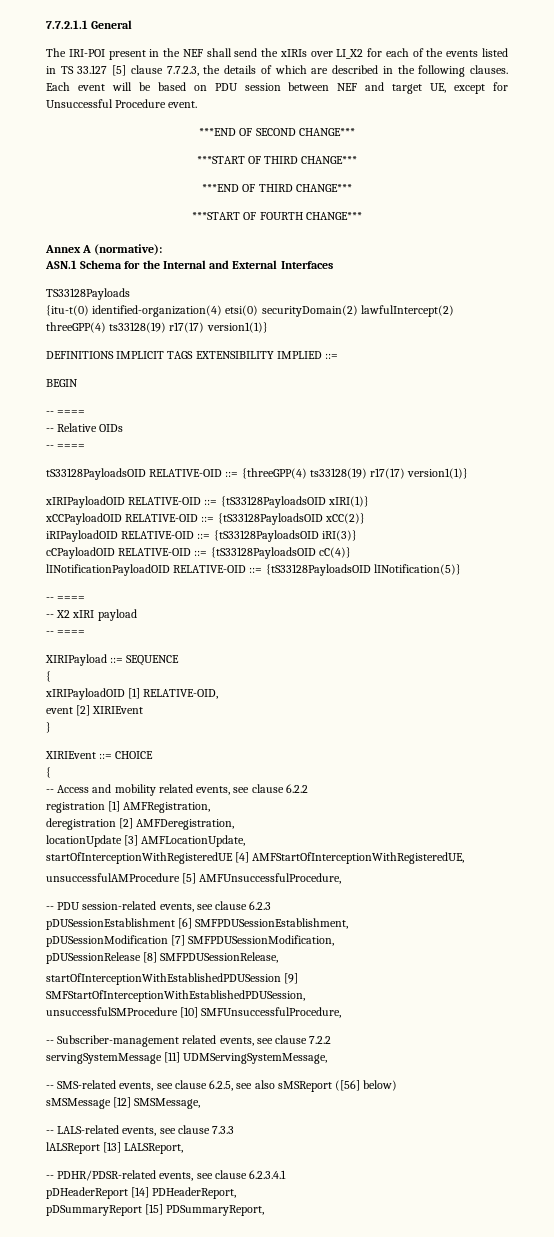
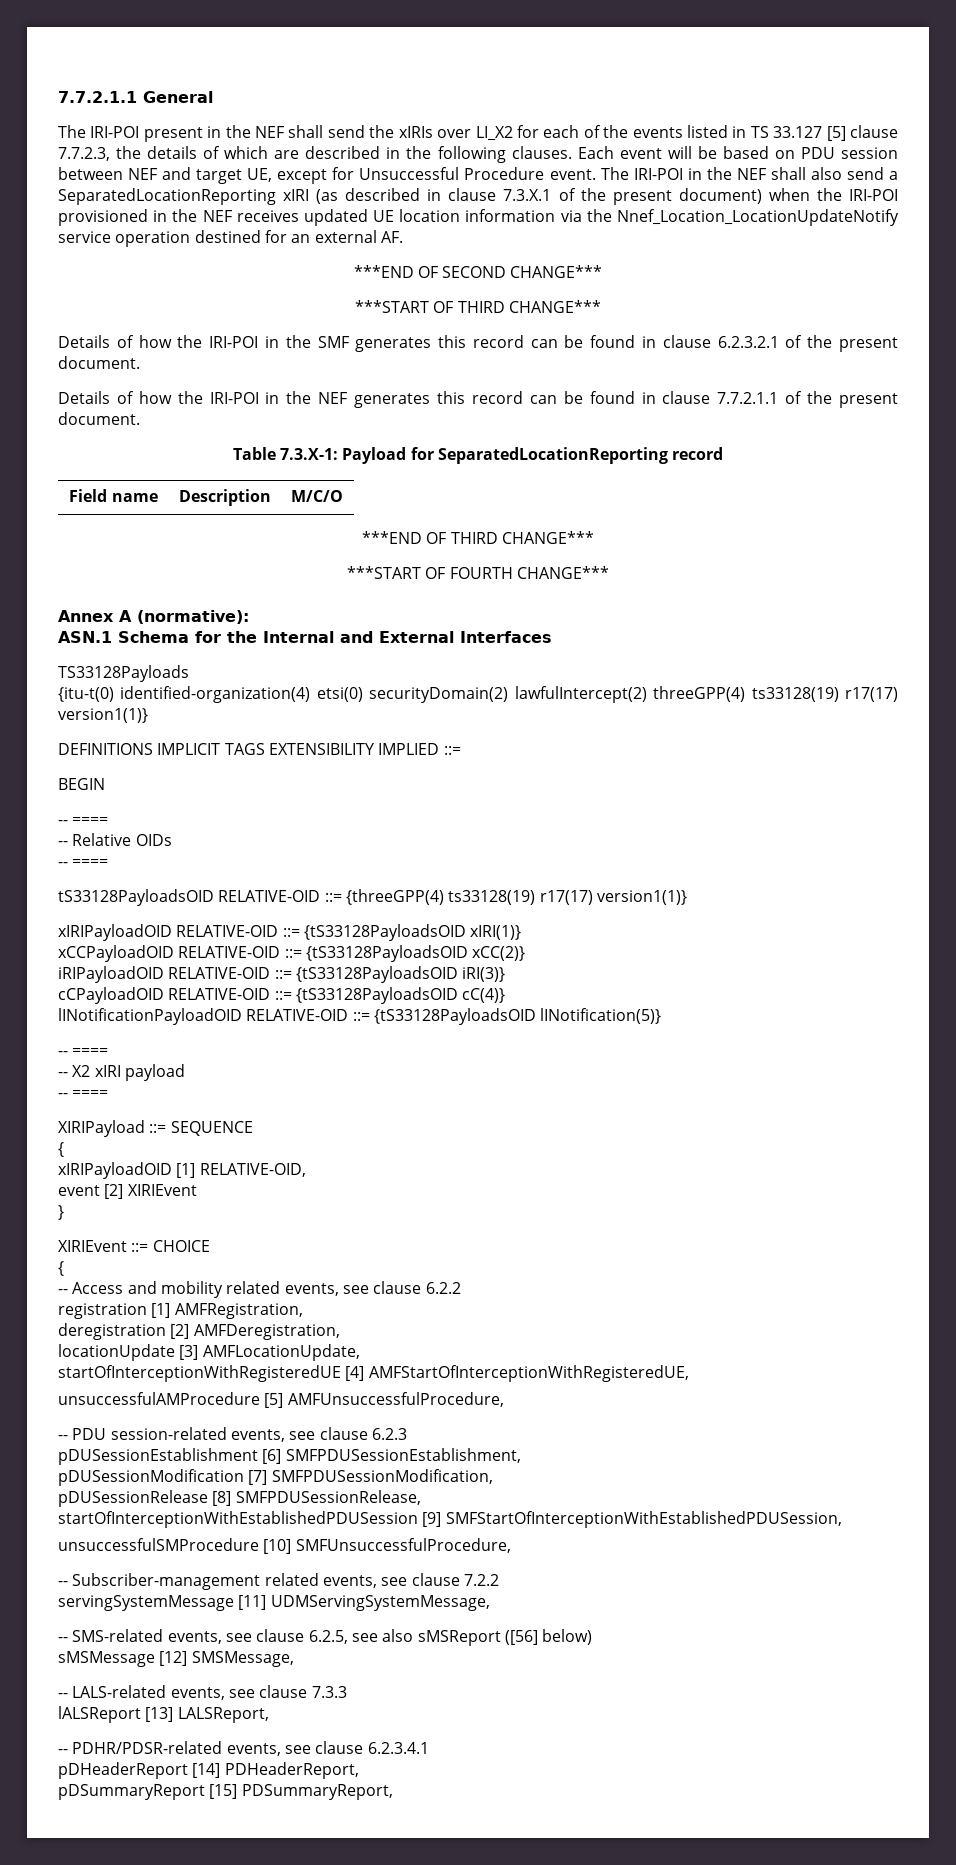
+ The IRI-POI in the NEF shall also send a SeparatedLocationReporting xIRI (as described in clause 7.3.X.1 of the present document) when the IRI-POI provisioned in the NEF receives updated UE location information via the Nnef_Location_LocationUpdateNotify service operation destined for an external AF.
+ Details of how the IRI-POI in the SMF generates this record can be found in clause 6.2.3.2.1 of the present document.
+ Details of how the IRI-POI in the NEF generates this record can be found in clause 7.7.2.1.1 of the present document.
+ Table 7.3.X-1: Payload for SeparatedLocationReporting record
+ Field name | Description | M/C/O

